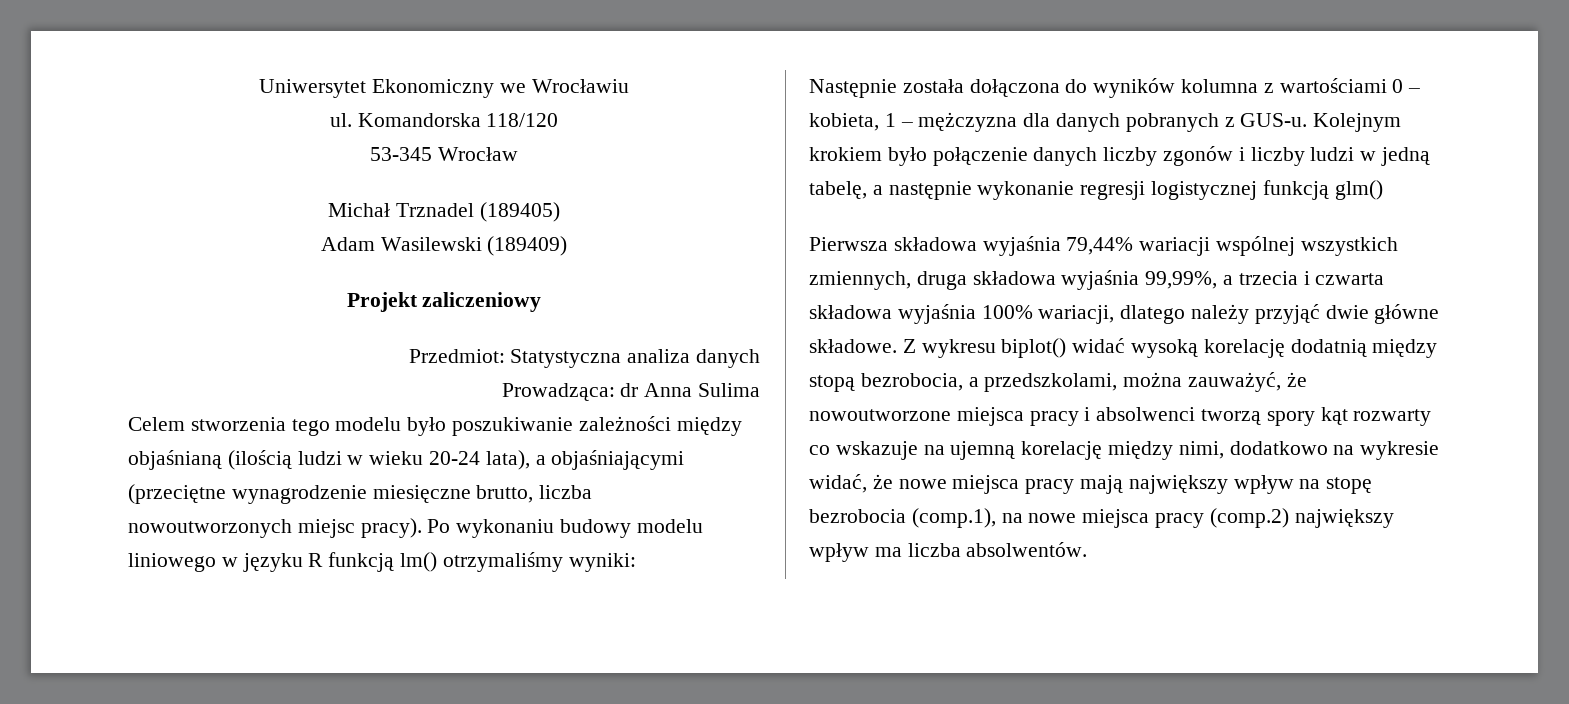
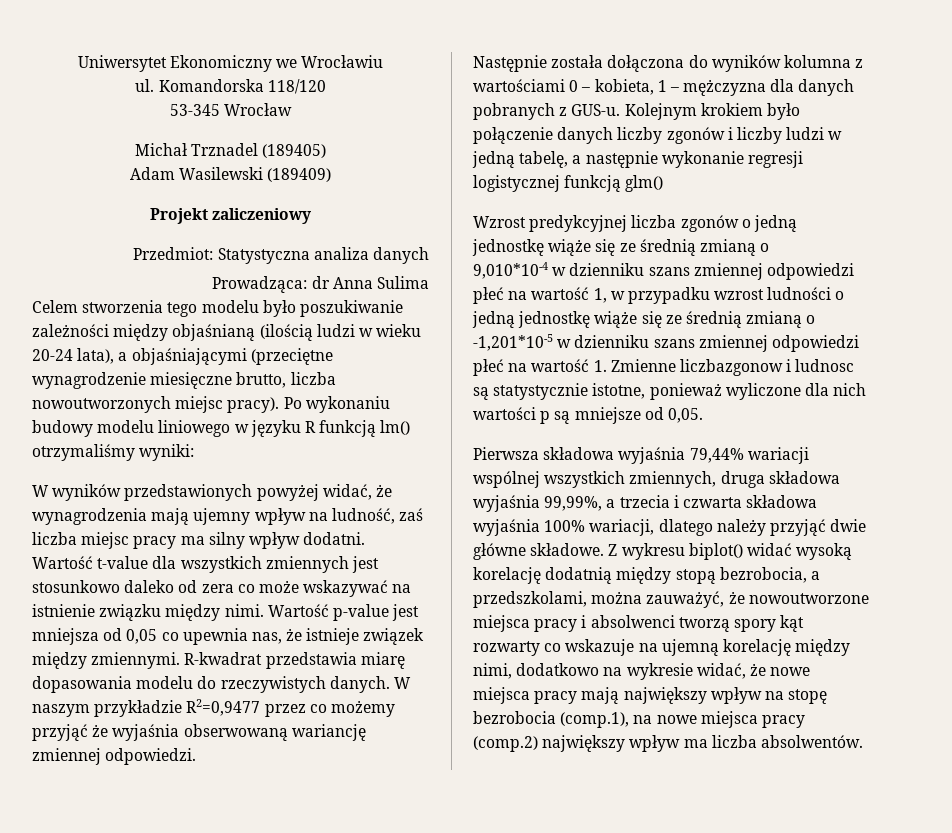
+ W wyników przedstawionych powyżej widać, że wynagrodzenia mają ujemny wpływ na ludność, zaś liczba miejsc pracy ma silny wpływ dodatni. Wartość t-value dla wszystkich zmiennych jest stosunkowo daleko od zera co może wskazywać na istnienie związku między nimi. Wartość p-value jest mniejsza od 0,05 co upewnia nas, że istnieje związek między zmiennymi. R-kwadrat przedstawia miarę dopasowania modelu do rzeczywistych danych. W naszym przykładzie R2=0,9477 przez co możemy przyjąć że wyjaśnia obserwowaną wariancję zmiennej odpowiedzi.
+ Wzrost predykcyjnej liczba zgonów o jedną jednostkę wiąże się ze średnią zmianą o
+ 9,010*10-4 w dzienniku szans zmiennej odpowiedzi płeć na wartość 1, w przypadku wzrost ludności o jedną jednostkę wiąże się ze średnią zmianą o -1,201*10-5 w dzienniku szans zmiennej odpowiedzi płeć na wartość 1. Zmienne liczbazgonow i ludnosc są statystycznie istotne, ponieważ wyliczone dla nich wartości p są mniejsze od 0,05.

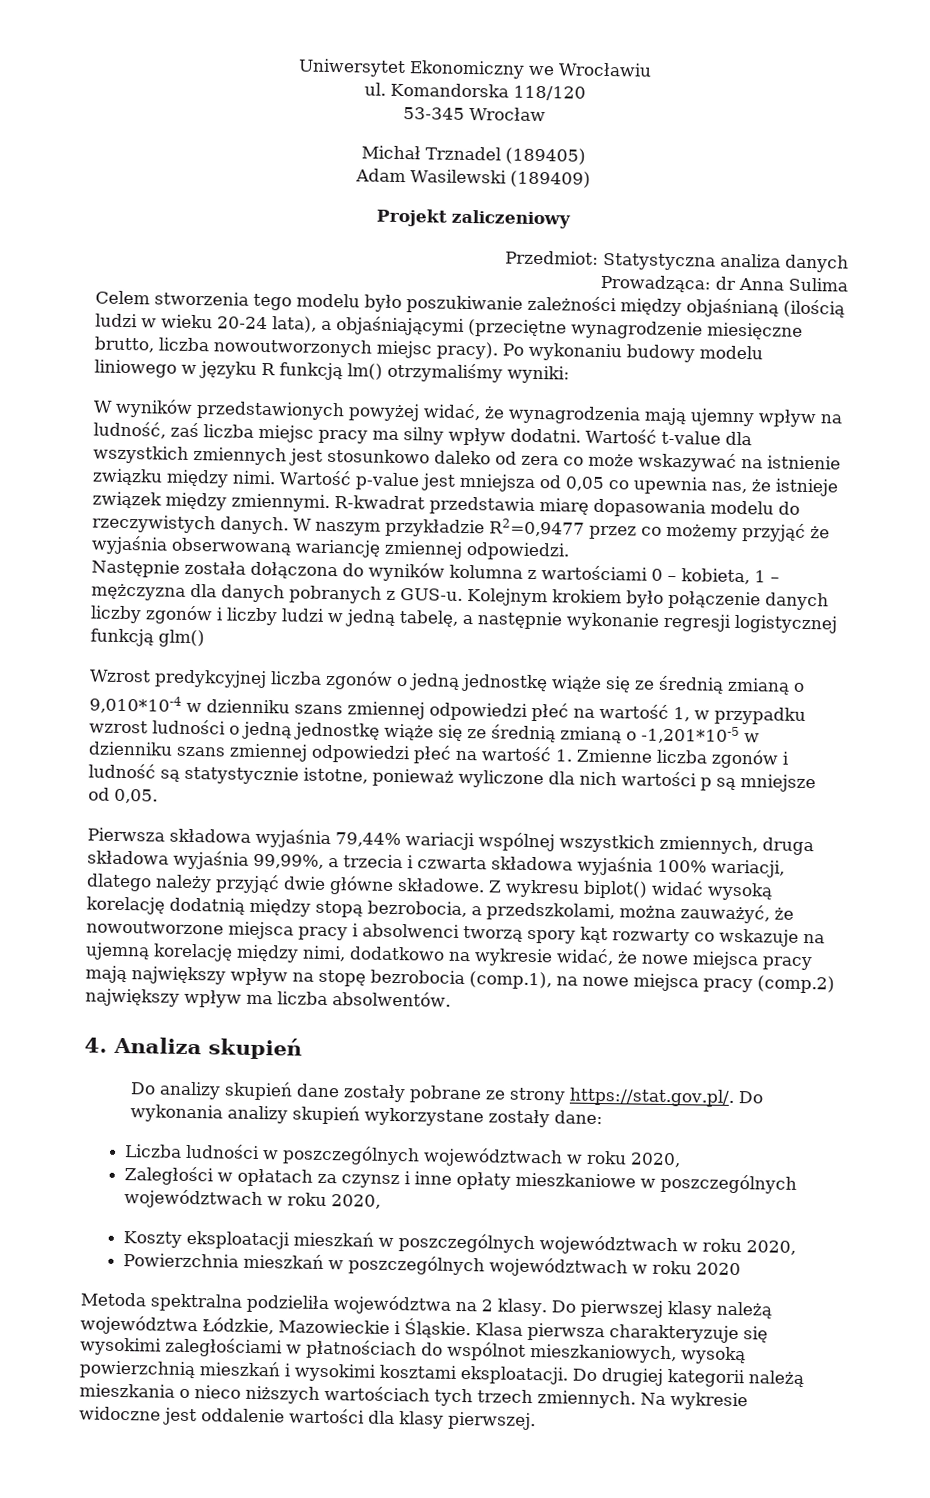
- 9,010*10-4 w dzienniku szans zmiennej odpowiedzi płeć na wartość 1, w przypadku wzrost ludności o jedną jednostkę wiąże się ze średnią zmianą o -1,201*10-5 w dzienniku szans zmiennej odpowiedzi płeć na wartość 1. Zmienne liczbazgonow i ludnosc są statystycznie istotne, ponieważ wyliczone dla nich wartości p są mniejsze od 0,05.
+ 9,010*10-4 w dzienniku szans zmiennej odpowiedzi płeć na wartość 1, w przypadku wzrost ludności o jedną jednostkę wiąże się ze średnią zmianą o -1,201*10-5 w dzienniku szans zmiennej odpowiedzi płeć na wartość 1. Zmienne liczba zgonów i ludność są statystycznie istotne, ponieważ wyliczone dla nich wartości p są mniejsze od 0,05.
+ 4. Analiza skupień
+ Do analizy skupień dane zostały pobrane ze strony https://stat.gov.pl/. Do wykonania analizy skupień wykorzystane zostały dane:
+ Liczba ludności w poszczególnych województwach w roku 2020,
+ Zaległości w opłatach za czynsz i inne opłaty mieszkaniowe w poszczególnych województwach w roku 2020,
+ Koszty eksploatacji mieszkań w poszczególnych województwach w roku 2020,
+ Powierzchnia mieszkań w poszczególnych województwach w roku 2020
+ Metoda spektralna podzieliła województwa na 2 klasy. Do pierwszej klasy należą województwa Łódzkie, Mazowieckie i Śląskie. Klasa pierwsza charakteryzuje się wysokimi zaległościami w płatnościach do wspólnot mieszkaniowych, wysoką powierzchnią mieszkań i wysokimi kosztami eksploatacji. Do drugiej kategorii należą mieszkania o nieco niższych wartościach tych trzech zmiennych. Na wykresie widoczne jest oddalenie wartości dla klasy pierwszej.

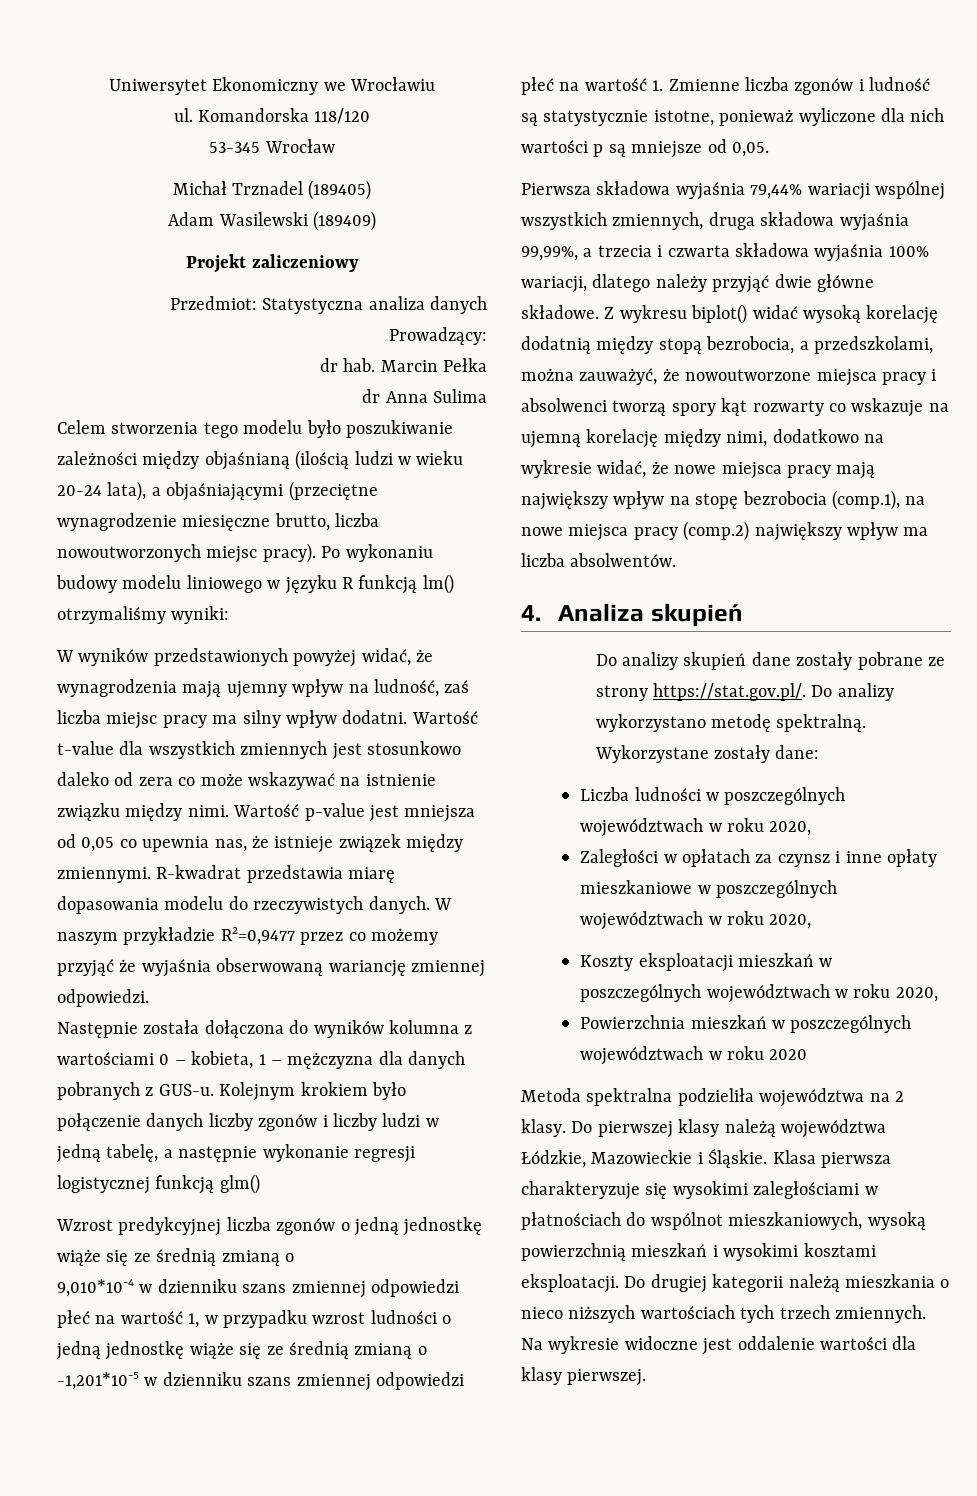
- Prowadząca: dr Anna Sulima
+ Prowadzący:
+ dr hab. Marcin Pełka
+ dr Anna Sulima
- Do analizy skupień dane zostały pobrane ze strony https://stat.gov.pl/. Do wykonania analizy skupień wykorzystane zostały dane:
+ Do analizy skupień dane zostały pobrane ze strony https://stat.gov.pl/. Do analizy wykorzystano metodę spektralną. Wykorzystane zostały dane:

